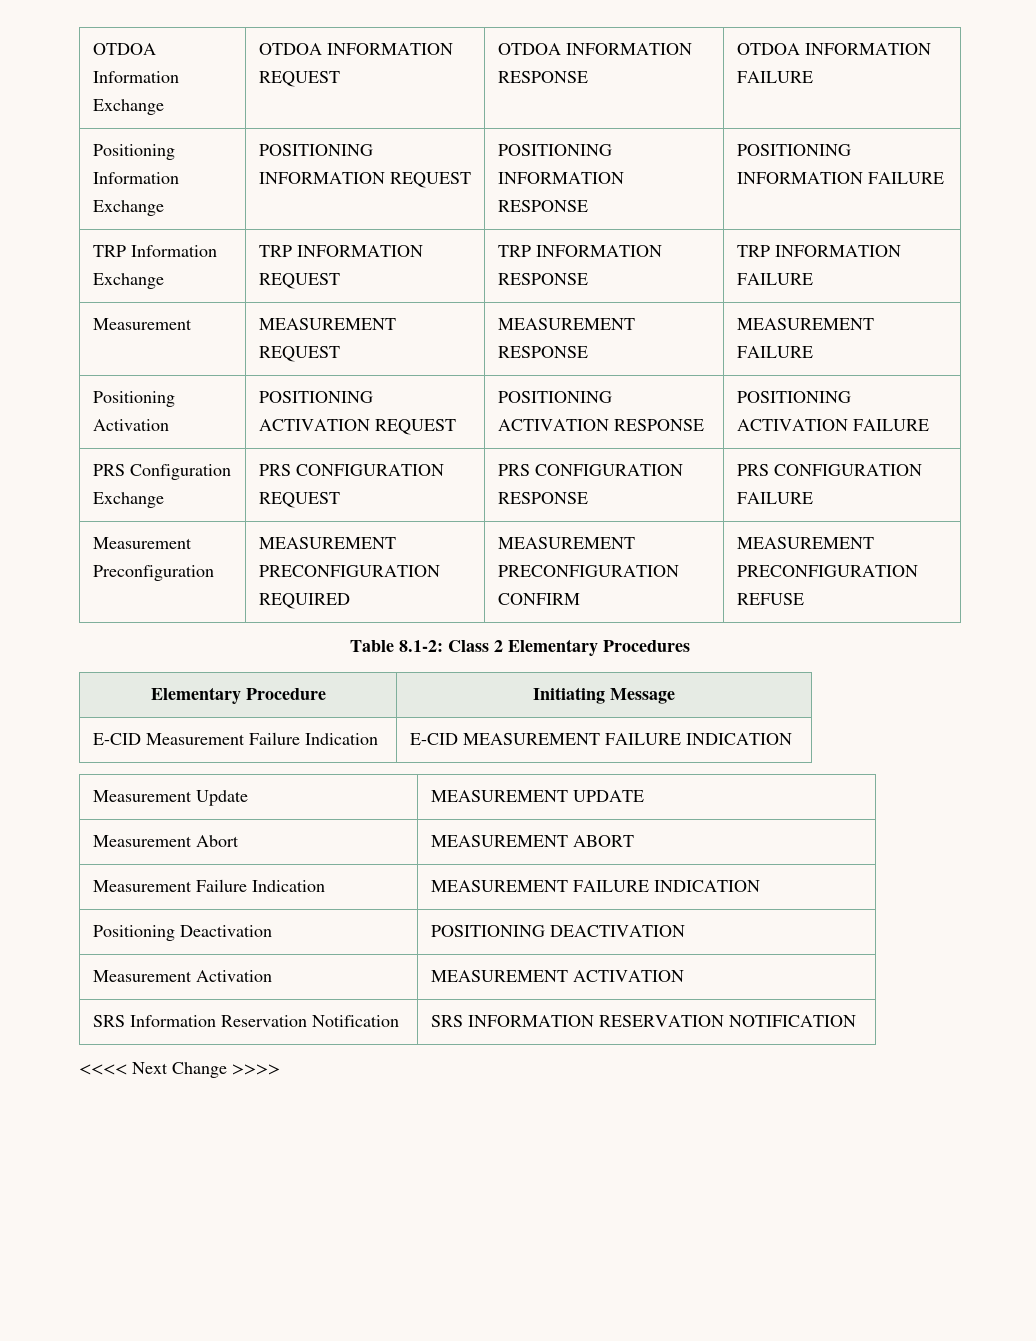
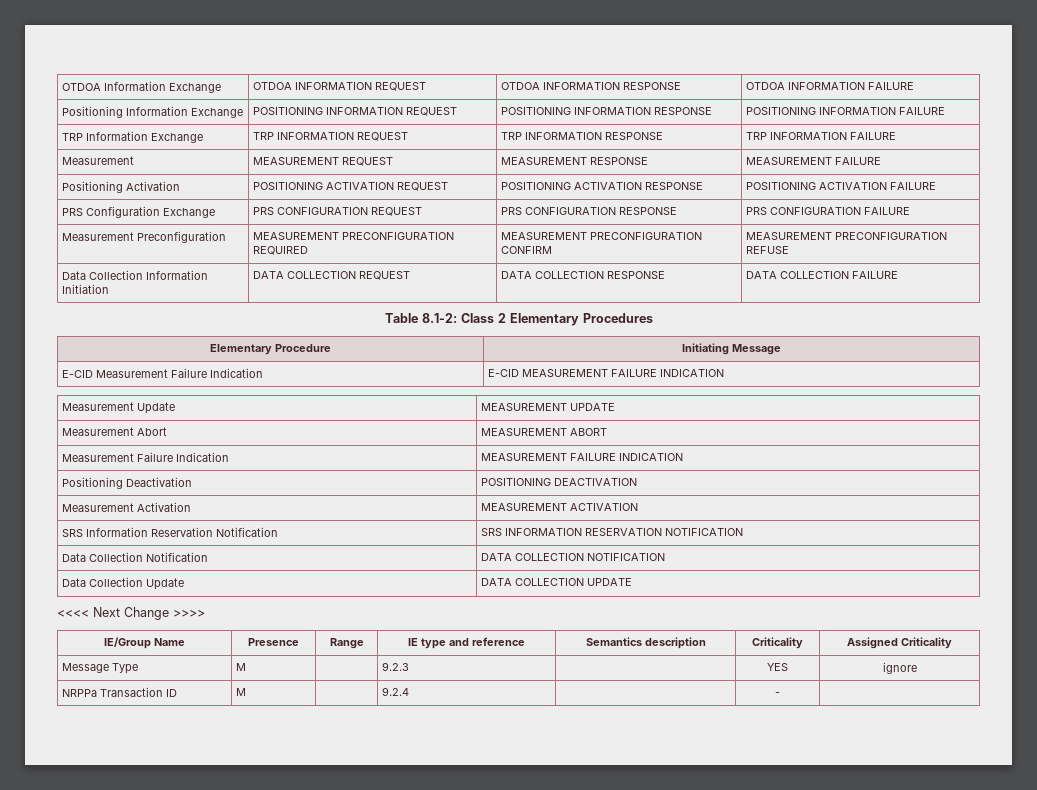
+ Data Collection Information Initiation | DATA COLLECTION REQUEST | DATA COLLECTION RESPONSE | DATA COLLECTION FAILURE
+ Data Collection Notification | DATA COLLECTION NOTIFICATION
+ Data Collection Update | DATA COLLECTION UPDATE
  <<<< Next Change >>>>
+ IE/Group Name | Presence | Range | IE type and reference | Semantics description | Criticality | Assigned Criticality
+ Message Type | M | | 9.2.3 | | YES | ignore
+ NRPPa Transaction ID | M | | 9.2.4 | | - |

